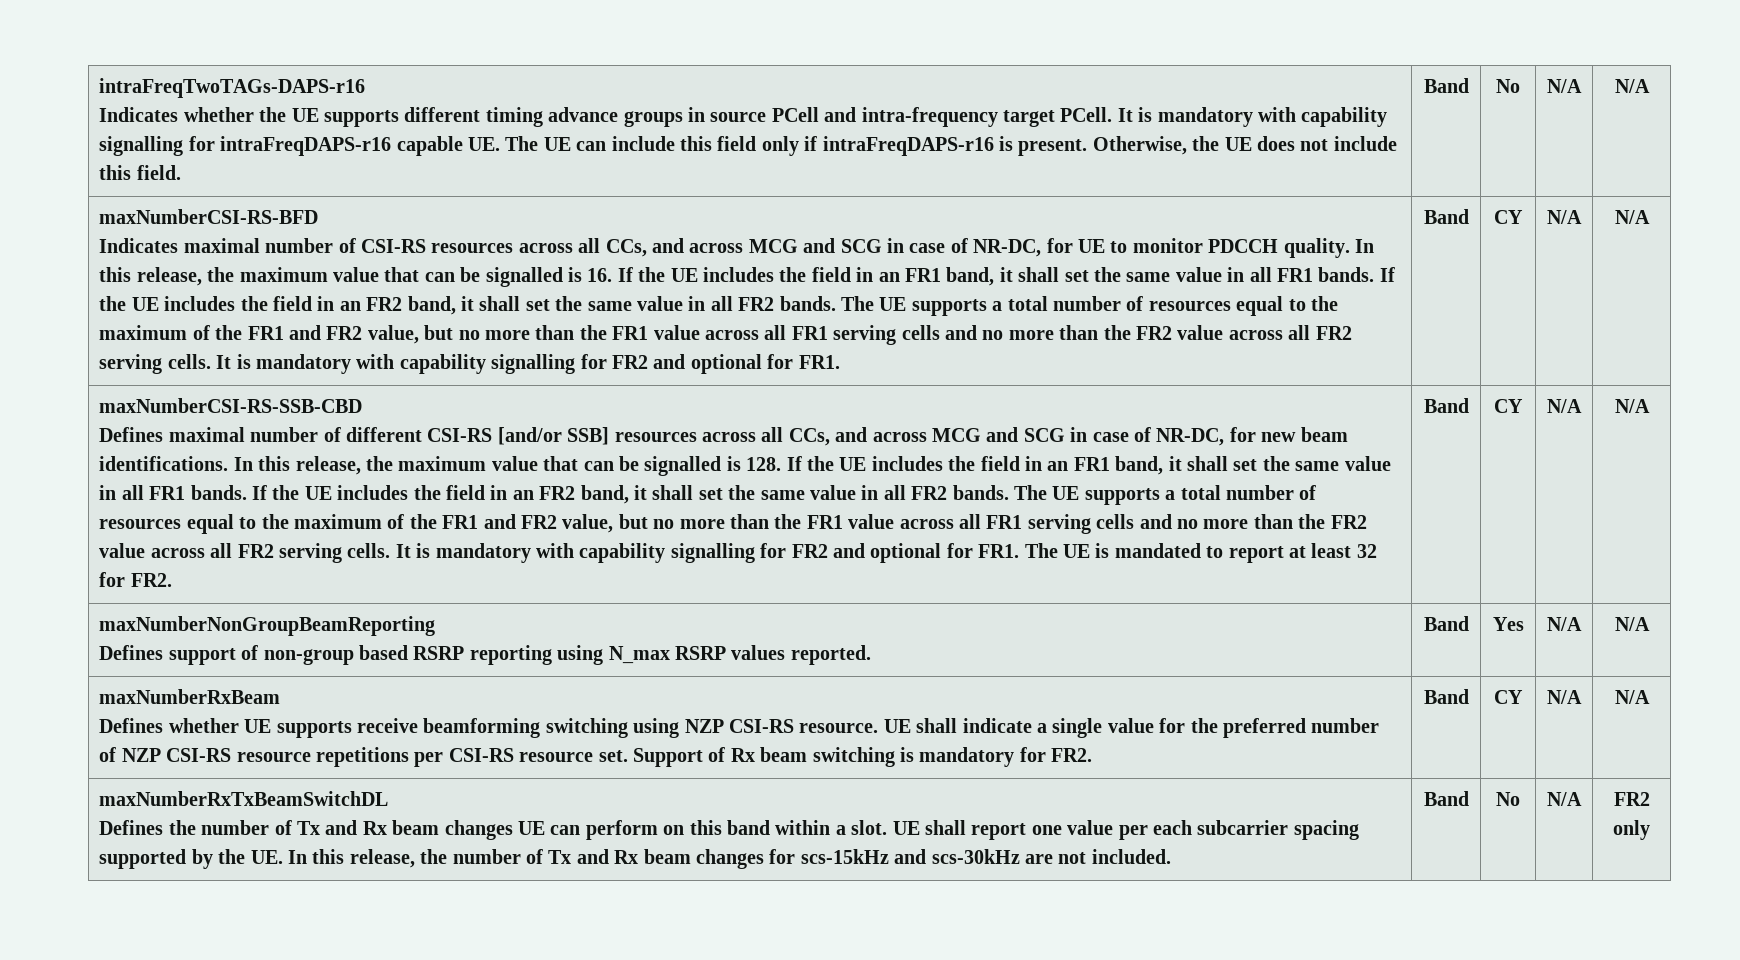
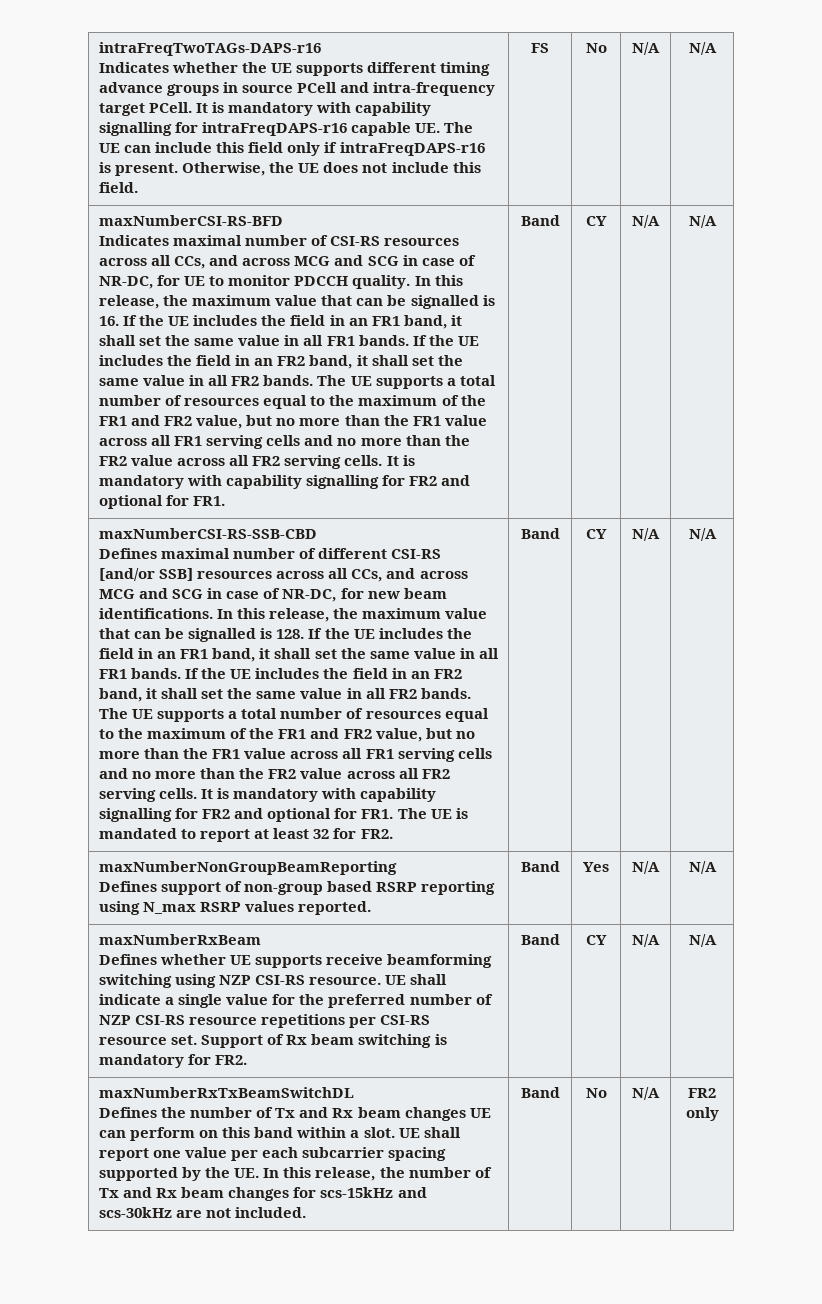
- Otherwise, the UE does not include this field. | Band
+ Otherwise, the UE does not include this field. | FS

